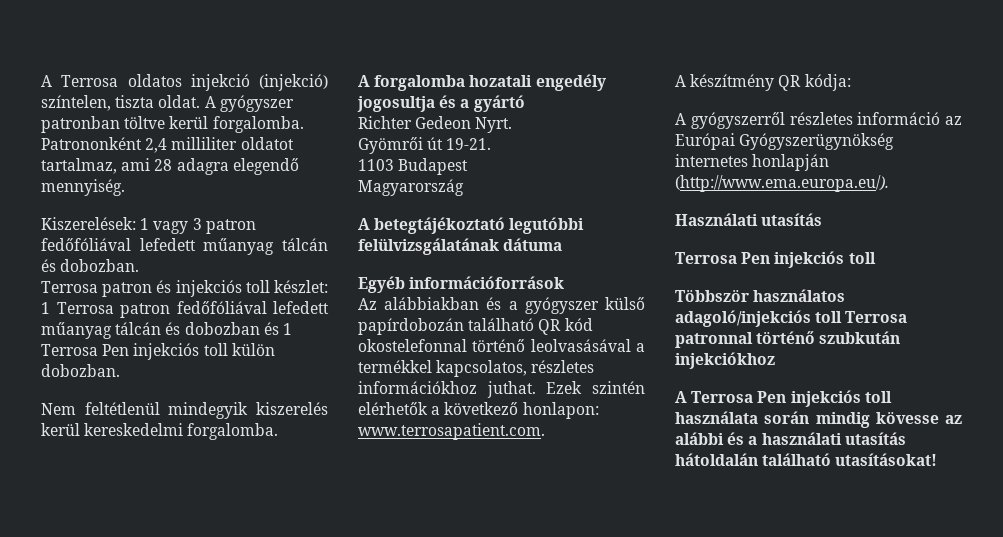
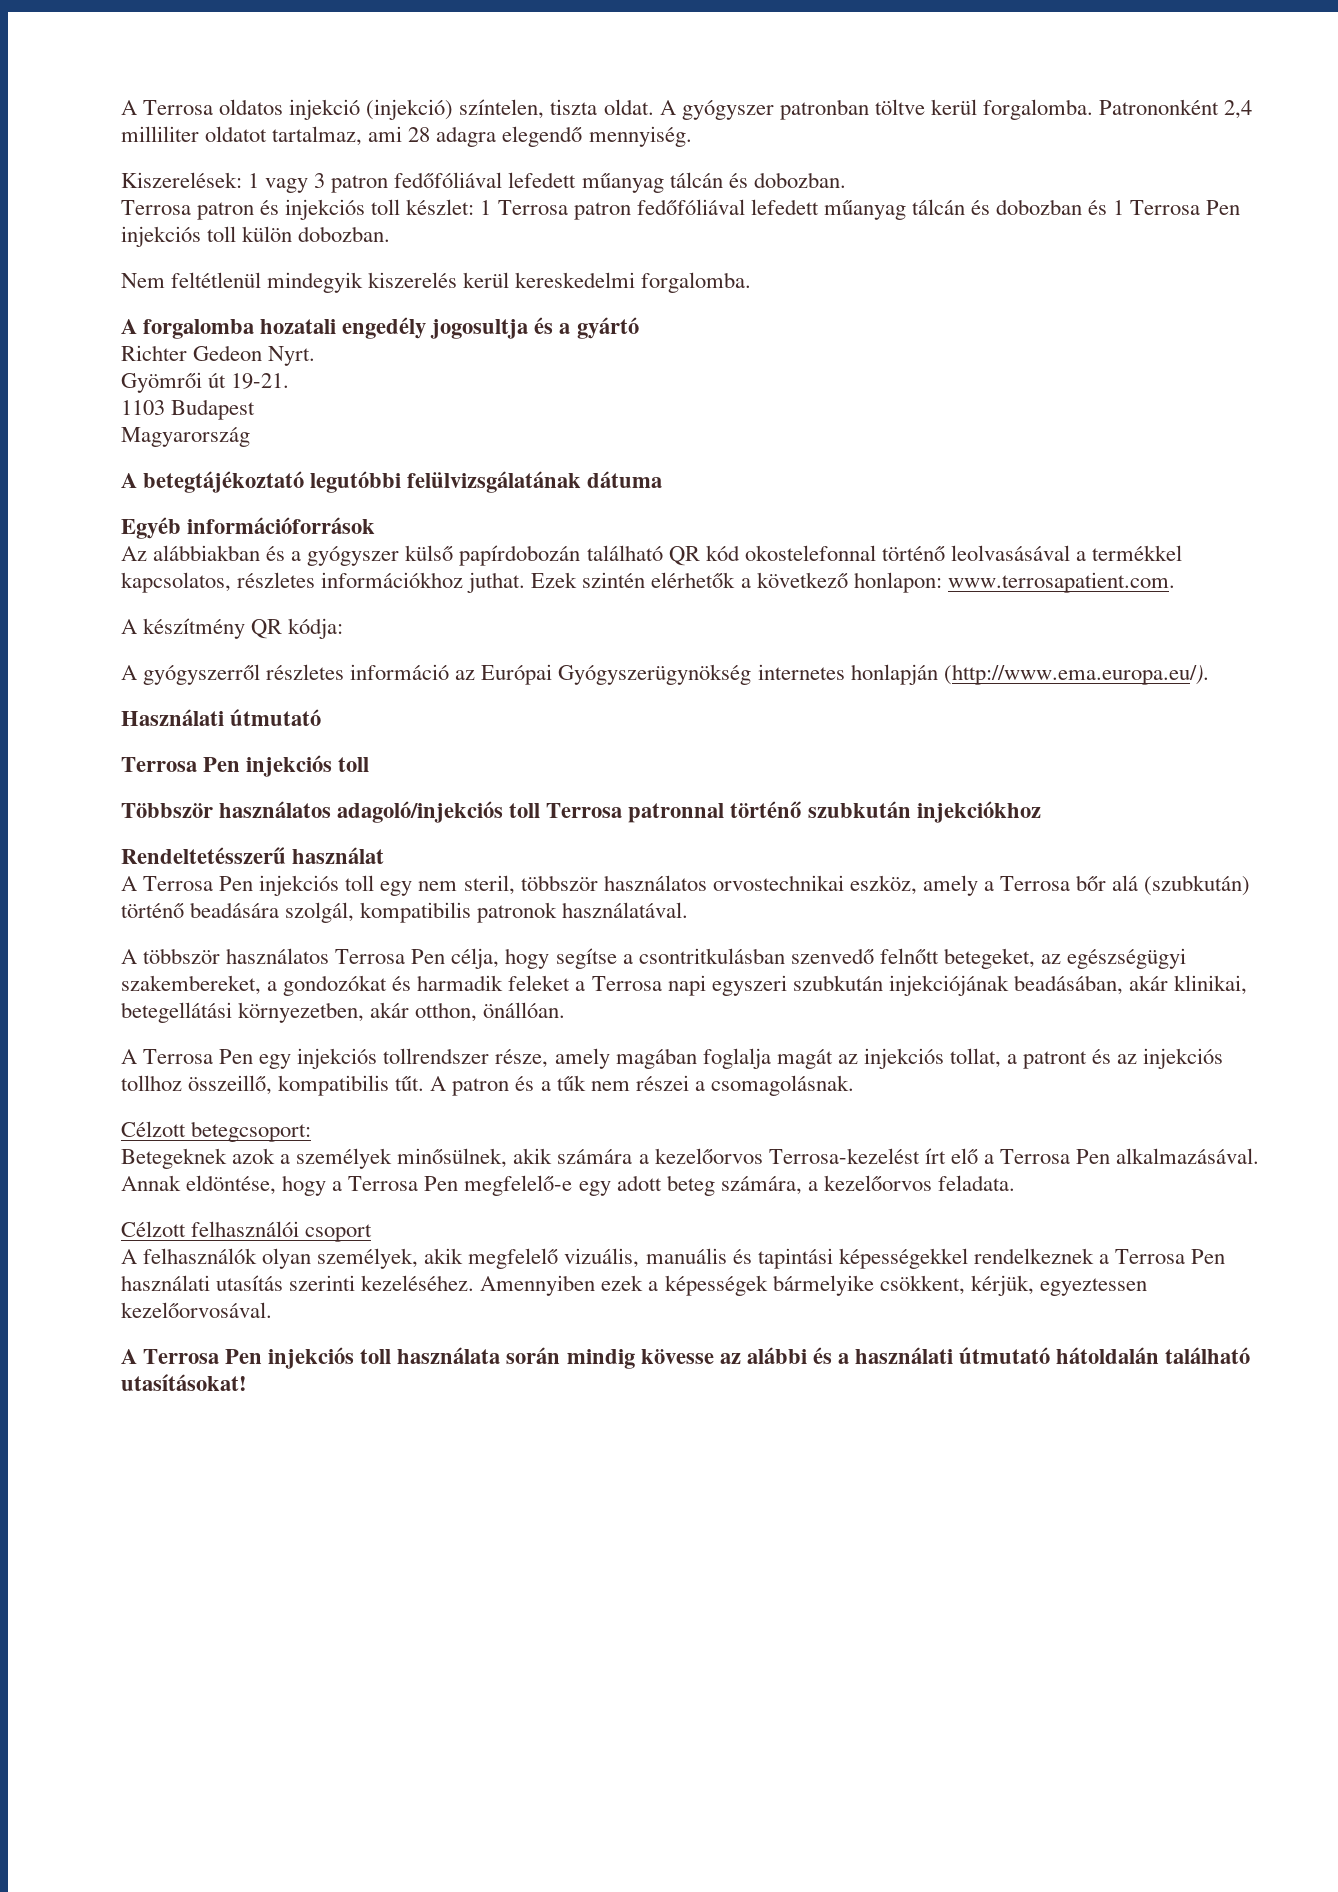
- Használati utasítás
+ Használati útmutató
+ Rendeltetésszerű használat
+ A Terrosa Pen injekciós toll egy nem steril, többször használatos orvostechnikai eszköz, amely a Terrosa bőr alá (szubkután) történő beadására szolgál, kompatibilis patronok használatával.
+ A többször használatos Terrosa Pen célja, hogy segítse a csontritkulásban szenvedő felnőtt betegeket, az egészségügyi szakembereket, a gondozókat és harmadik feleket a Terrosa napi egyszeri szubkután injekciójának beadásában, akár klinikai, betegellátási környezetben, akár otthon, önállóan.
+ A Terrosa Pen egy injekciós tollrendszer része, amely magában foglalja magát az injekciós tollat, a patront és az injekciós tollhoz összeillő, kompatibilis tűt. A patron és a tűk nem részei a csomagolásnak.
+ Célzott betegcsoport:
+ Betegeknek azok a személyek minősülnek, akik számára a kezelőorvos Terrosa-kezelést írt elő a Terrosa Pen alkalmazásával. Annak eldöntése, hogy a Terrosa Pen megfelelő-e egy adott beteg számára, a kezelőorvos feladata.
+ Célzott felhasználói csoport
+ A felhasználók olyan személyek, akik megfelelő vizuális, manuális és tapintási képességekkel rendelkeznek a Terrosa Pen használati utasítás szerinti kezeléséhez. Amennyiben ezek a képességek bármelyike csökkent, kérjük, egyeztessen kezelőorvosával.
- A Terrosa Pen injekciós toll használata során mindig kövesse az alábbi és a használati utasítás hátoldalán található utasításokat!
+ A Terrosa Pen injekciós toll használata során mindig kövesse az alábbi és a használati útmutató hátoldalán található utasításokat!

